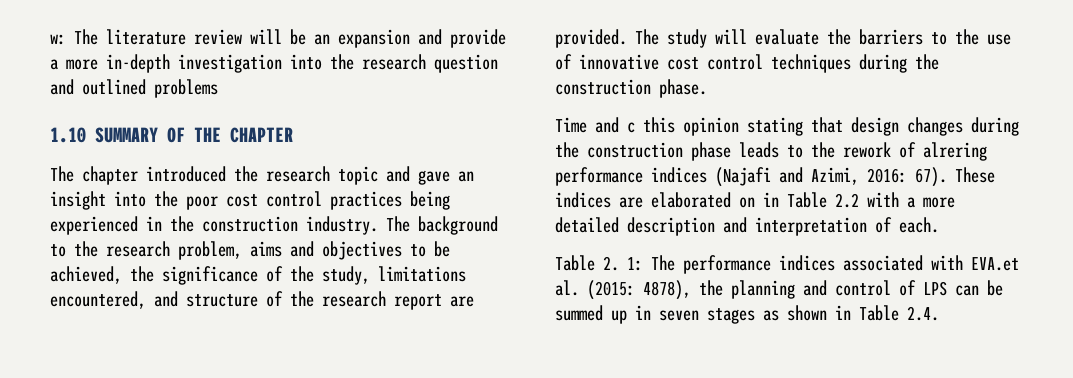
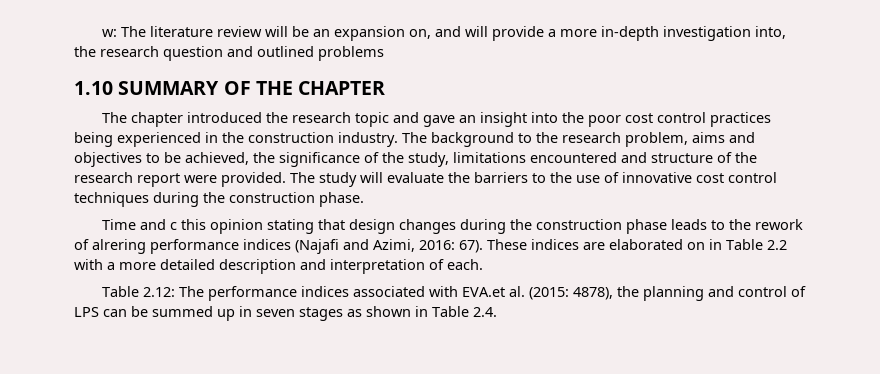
- w: The literature review will be an expansion and provide a more in-depth investigation into the research question and outlined problems
+ w: The literature review will be an expansion on, and will provide a more in-depth investigation into, the research question and outlined problems
- The background to the research problem, aims and objectives to be achieved, the significance of the study, limitations encountered, and structure of the research report are provided.
+ The background to the research problem, aims and objectives to be achieved, the significance of the study, limitations encountered and structure of the research report were provided.
- Table 2. 1: The performance indices associated with EVA.et al. (2015: 4878), the planning and control of LPS can be summed up in seven stages as shown in Table 2.4.
+ Table 2.12: The performance indices associated with EVA.et al. (2015: 4878), the planning and control of LPS can be summed up in seven stages as shown in Table 2.4.

